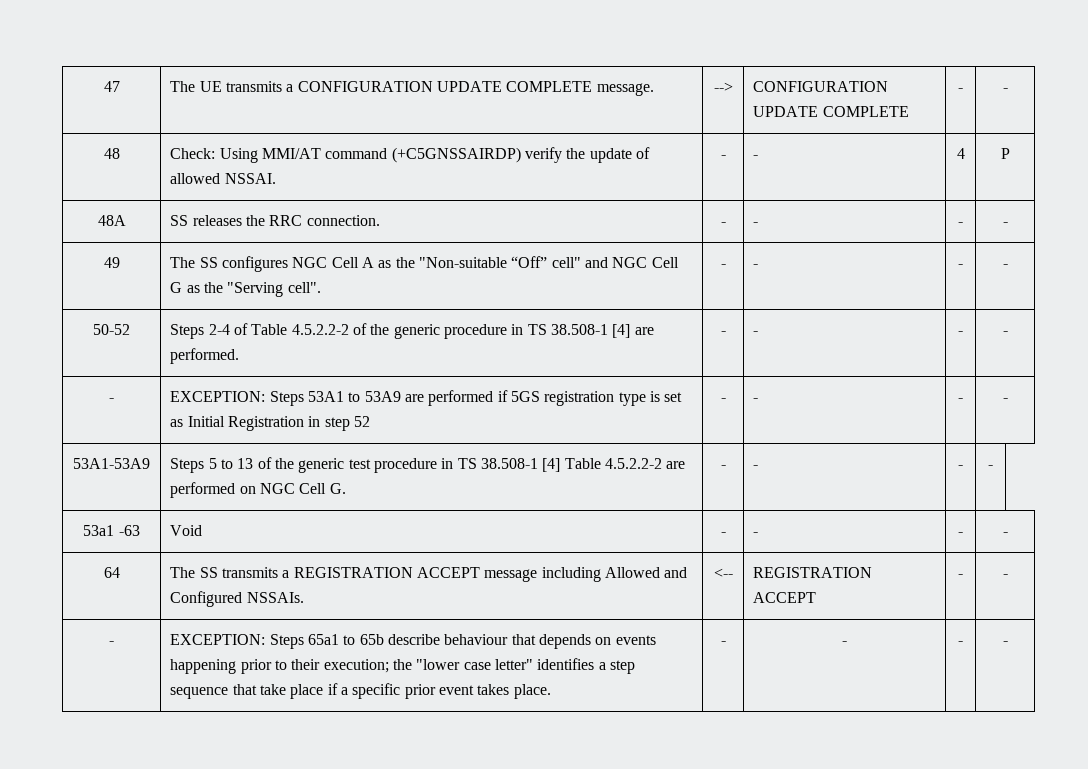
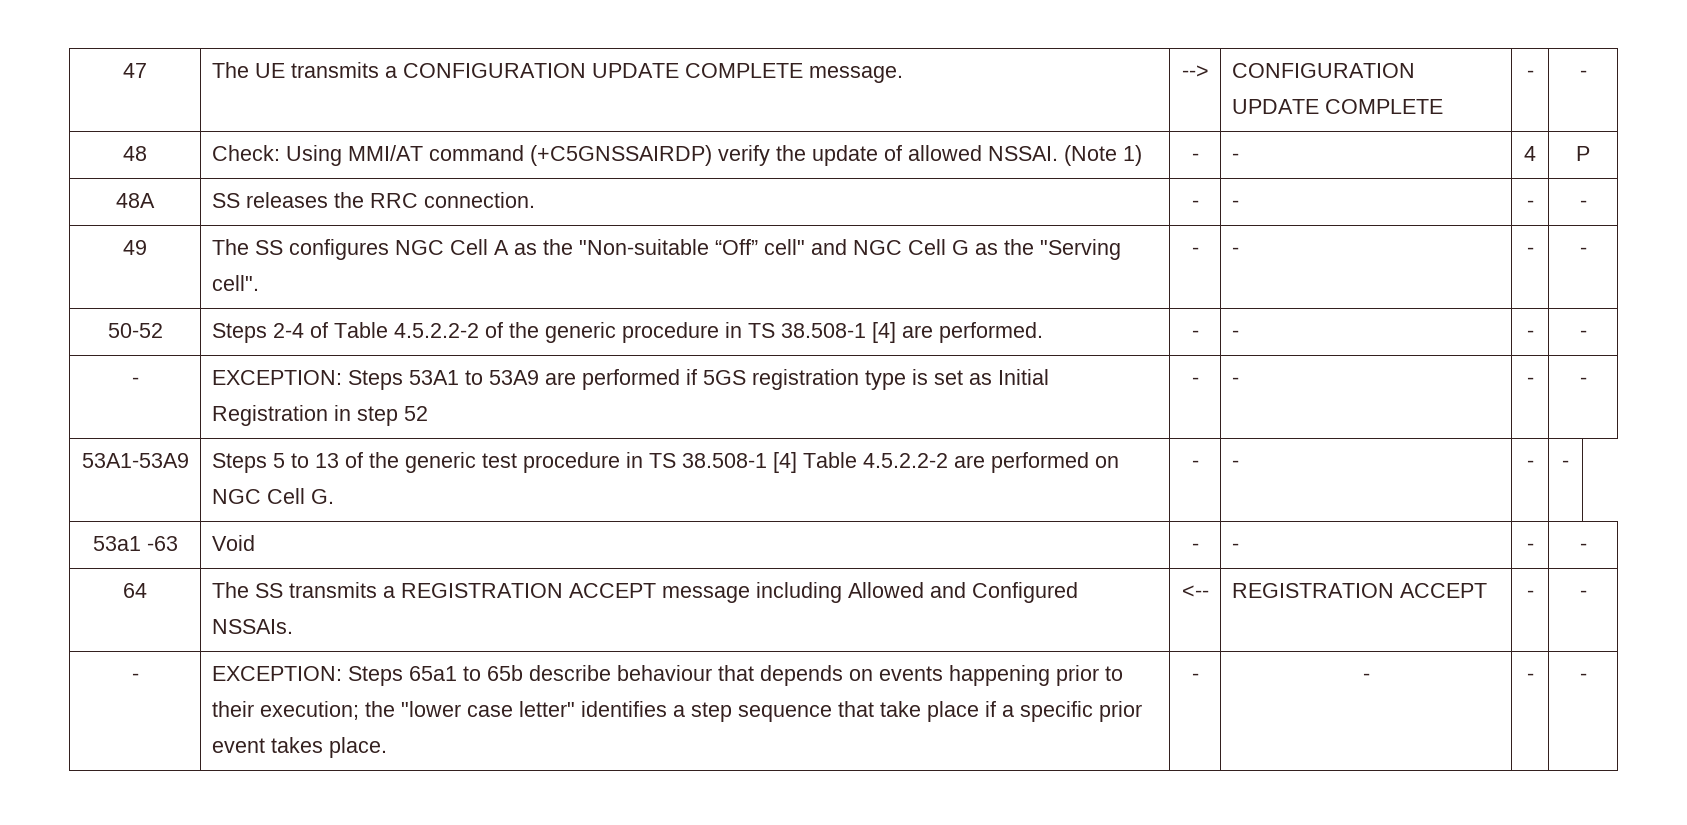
- 48 | Check: Using MMI/AT command (+C5GNSSAIRDP) verify the update of allowed NSSAI. | - | - | 4 | P
+ 48 | Check: Using MMI/AT command (+C5GNSSAIRDP) verify the update of allowed NSSAI. (Note 1) | - | - | 4 | P

